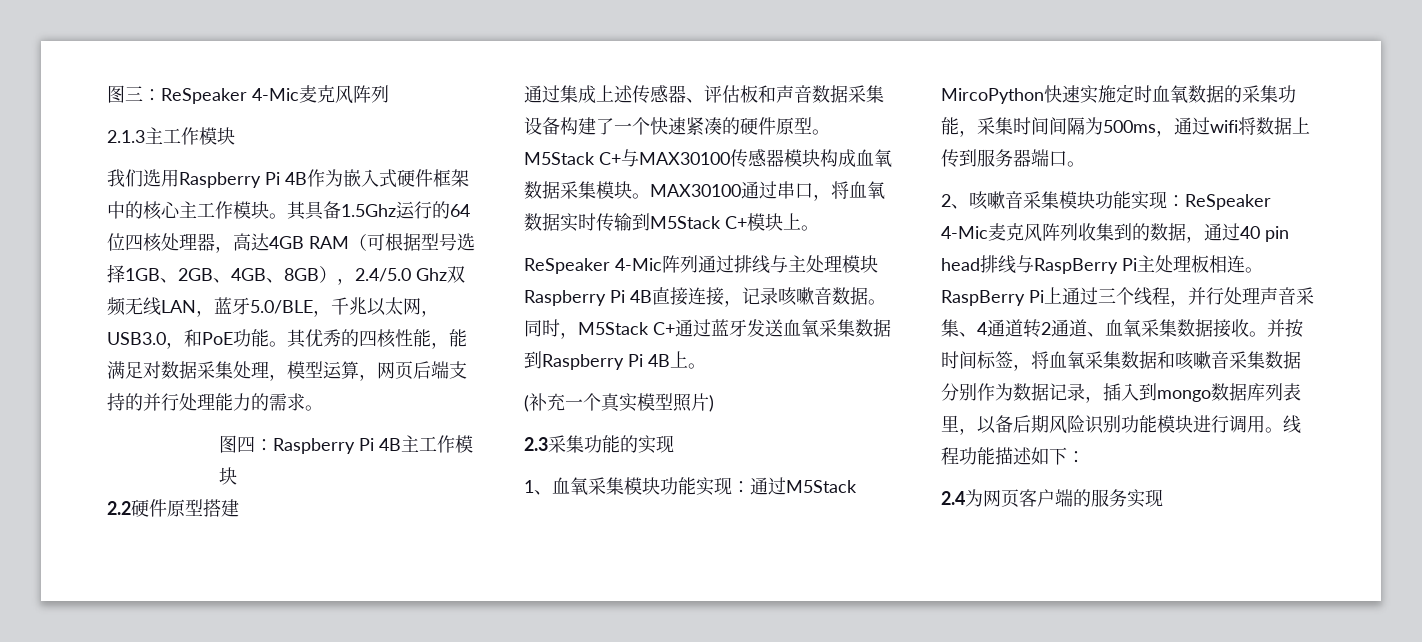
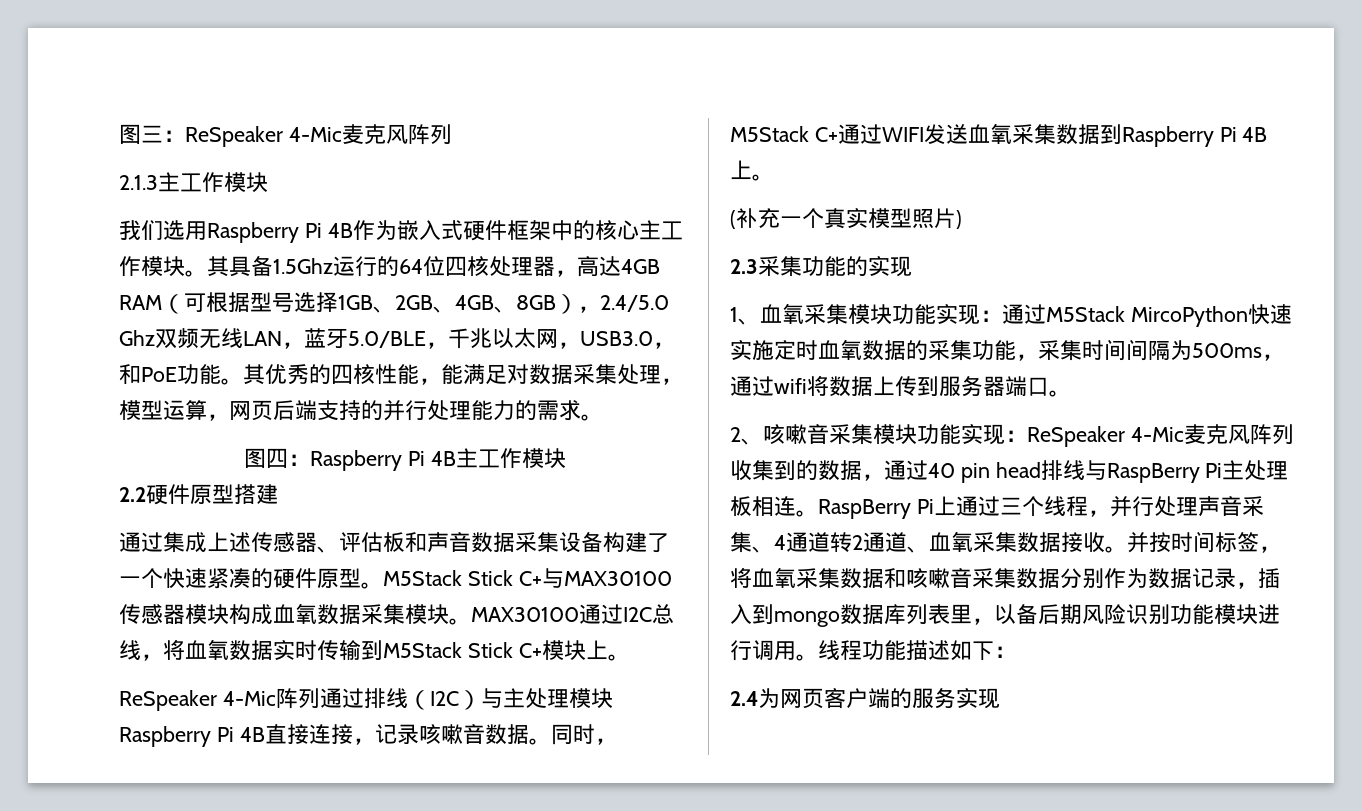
- M5Stack C+与MAX30100传感器模块构成血氧数据采集模块。
+ M5Stack Stick C+与MAX30100传感器模块构成血氧数据采集模块。
- MAX30100通过串口，将血氧数据实时传输到M5Stack C+模块上。
+ MAX30100通过I2C总线，将血氧数据实时传输到M5Stack Stick C+模块上。
- ReSpeaker 4-Mic阵列通过排线与主处理模块Raspberry Pi 4B直接连接，记录咳嗽音数据。
+ ReSpeaker 4-Mic阵列通过排线（I2C）与主处理模块Raspberry Pi 4B直接连接，记录咳嗽音数据。
- 同时，M5Stack C+通过蓝牙发送血氧采集数据到Raspberry Pi 4B上。
+ 同时，M5Stack C+通过WIFI发送血氧采集数据到Raspberry Pi 4B上。

